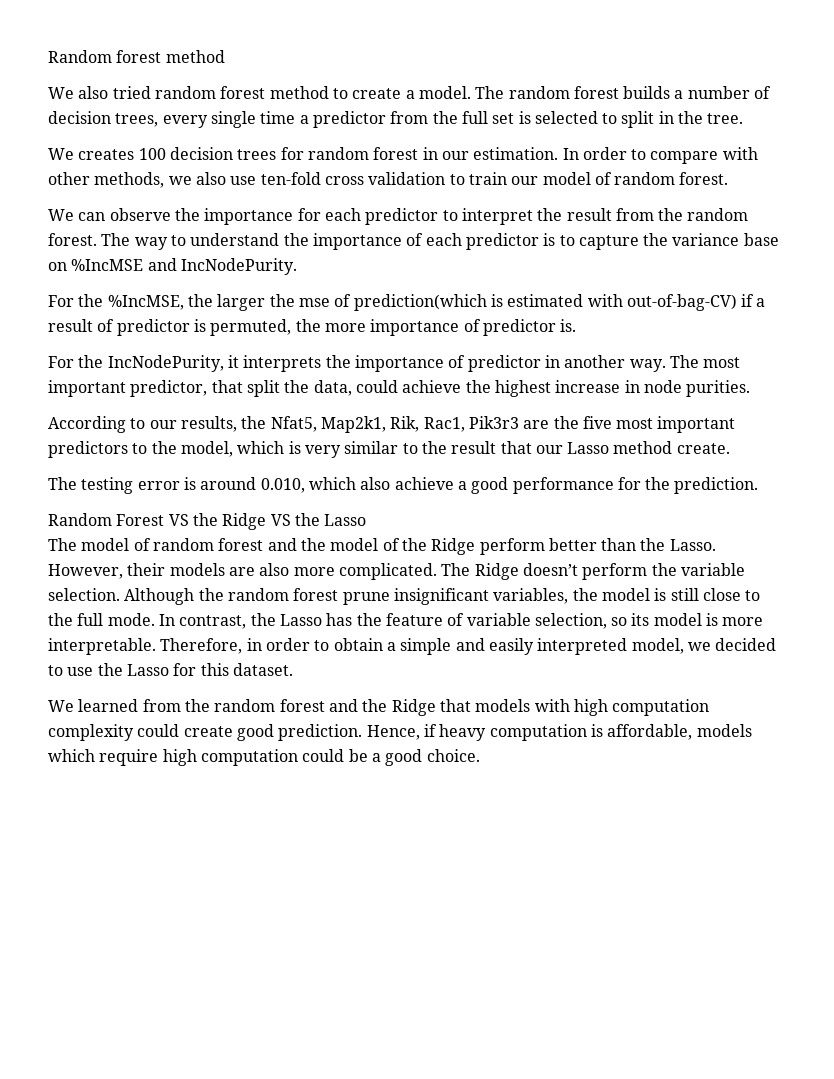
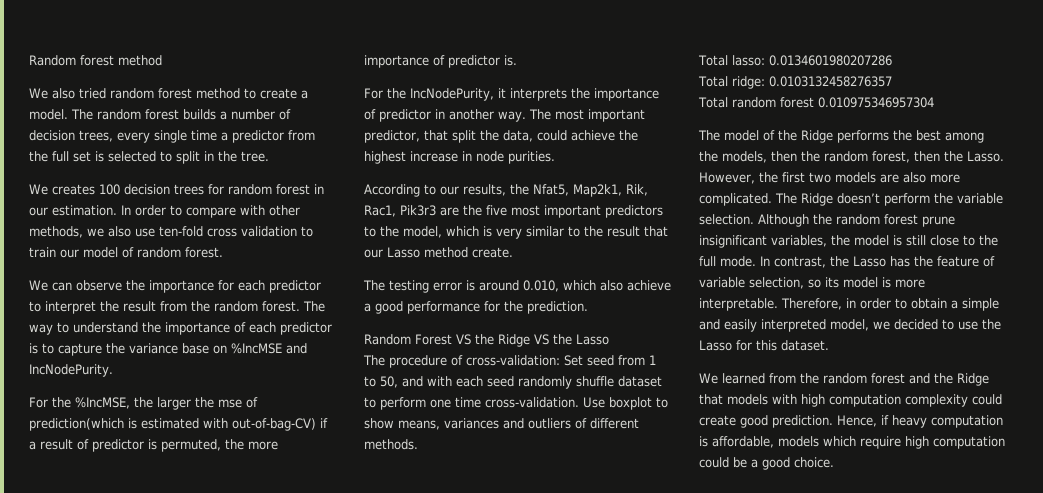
- The model of random forest and the model of the Ridge perform better than the Lasso. However, their models are also more complicated.
+ The procedure of cross-validation: Set seed from 1 to 50, and with each seed randomly shuffle dataset to perform one time cross-validation. Use boxplot to show means, variances and outliers of different methods.
+ Total lasso: 0.0134601980207286
+ Total ridge: 0.0103132458276357
+ Total random forest 0.010975346957304
+ The model of the Ridge performs the best among the models, then the random forest, then the Lasso. However, the first two models are also more complicated.

